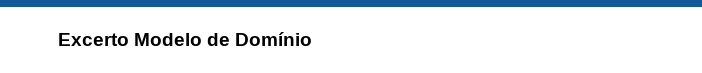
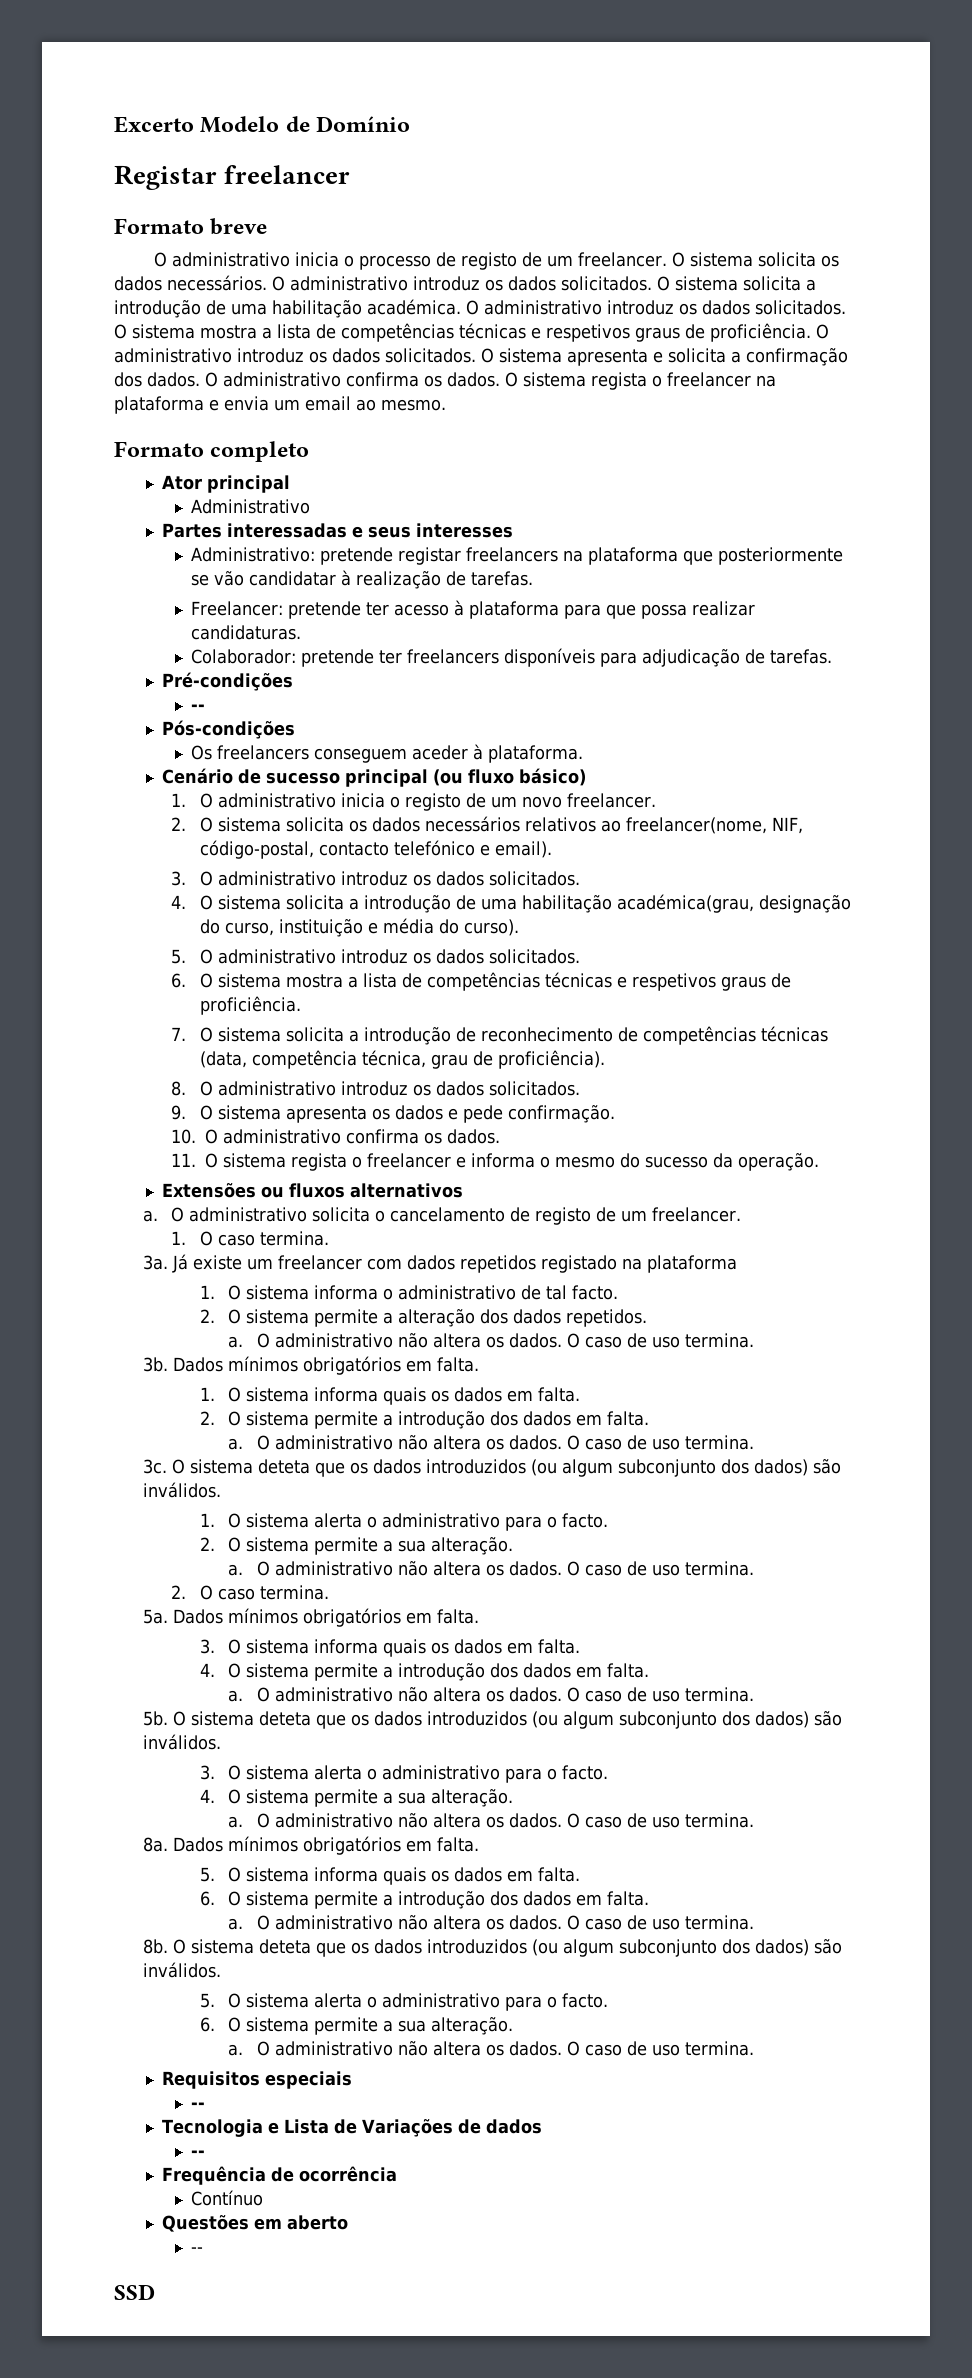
+ Registar freelancer
+ Formato breve
+ O administrativo inicia o processo de registo de um freelancer. O sistema solicita os dados necessários. O administrativo introduz os dados solicitados. O sistema solicita a introdução de uma habilitação académica. O administrativo introduz os dados solicitados. O sistema mostra a lista de competências técnicas e respetivos graus de proficiência. O administrativo introduz os dados solicitados. O sistema apresenta e solicita a confirmação dos dados. O administrativo confirma os dados. O sistema regista o freelancer na plataforma e envia um email ao mesmo.
+ Formato completo
+ Ator principal
+ Administrativo
+ Partes interessadas e seus interesses
+ Administrativo: pretende registar freelancers na plataforma que posteriormente se vão candidatar à realização de tarefas.
+ Freelancer: pretende ter acesso à plataforma para que possa realizar candidaturas.
+ Colaborador: pretende ter freelancers disponíveis para adjudicação de tarefas.
+ Pré-condições
+ --
+ Pós-condições
+ Os freelancers conseguem aceder à plataforma.
+ Cenário de sucesso principal (ou fluxo básico)
+ 1. O administrativo inicia o registo de um novo freelancer.
+ 2. O sistema solicita os dados necessários relativos ao freelancer(nome, NIF, código-postal, contacto telefónico e email).
+ 3. O administrativo introduz os dados solicitados.
+ 4. O sistema solicita a introdução de uma habilitação académica(grau, designação do curso, instituição e média do curso).
+ 5. O administrativo introduz os dados solicitados.
+ 6. O sistema mostra a lista de competências técnicas e respetivos graus de proficiência.
+ 7. O sistema solicita a introdução de reconhecimento de competências técnicas (data, competência técnica, grau de proficiência).
+ 8. O administrativo introduz os dados solicitados.
+ 9. O sistema apresenta os dados e pede confirmação.
+ 10. O administrativo confirma os dados.
+ 11. O sistema regista o freelancer e informa o mesmo do sucesso da operação.
+ Extensões ou fluxos alternativos
+ a. O administrativo solicita o cancelamento de registo de um freelancer.
+ 1. O caso termina.
+ 3a. Já existe um freelancer com dados repetidos registado na plataforma
+ 1. O sistema informa o administrativo de tal facto.
+ 2. O sistema permite a alteração dos dados repetidos.
+ a. O administrativo não altera os dados. O caso de uso termina.
+ 3b. Dados mínimos obrigatórios em falta.
+ 1. O sistema informa quais os dados em falta.
+ 2. O sistema permite a introdução dos dados em falta.
+ a. O administrativo não altera os dados. O caso de uso termina.
+ 3c. O sistema deteta que os dados introduzidos (ou algum subconjunto dos dados) são inválidos.
+ 1. O sistema alerta o administrativo para o facto.
+ 2. O sistema permite a sua alteração.
+ a. O administrativo não altera os dados. O caso de uso termina.
+ 2. O caso termina.
+ 5a. Dados mínimos obrigatórios em falta.
+ 3. O sistema informa quais os dados em falta.
+ 4. O sistema permite a introdução dos dados em falta.
+ a. O administrativo não altera os dados. O caso de uso termina.
+ 5b. O sistema deteta que os dados introduzidos (ou algum subconjunto dos dados) são inválidos.
+ 3. O sistema alerta o administrativo para o facto.
+ 4. O sistema permite a sua alteração.
+ a. O administrativo não altera os dados. O caso de uso termina.
+ 8a. Dados mínimos obrigatórios em falta.
+ 5. O sistema informa quais os dados em falta.
+ 6. O sistema permite a introdução dos dados em falta.
+ a. O administrativo não altera os dados. O caso de uso termina.
+ 8b. O sistema deteta que os dados introduzidos (ou algum subconjunto dos dados) são inválidos.
+ 5. O sistema alerta o administrativo para o facto.
+ 6. O sistema permite a sua alteração.
+ a. O administrativo não altera os dados. O caso de uso termina.
+ Requisitos especiais
+ --
+ Tecnologia e Lista de Variações de dados
+ --
+ Frequência de ocorrência
+ Contínuo
+ Questões em aberto
+ --
+ SSD

